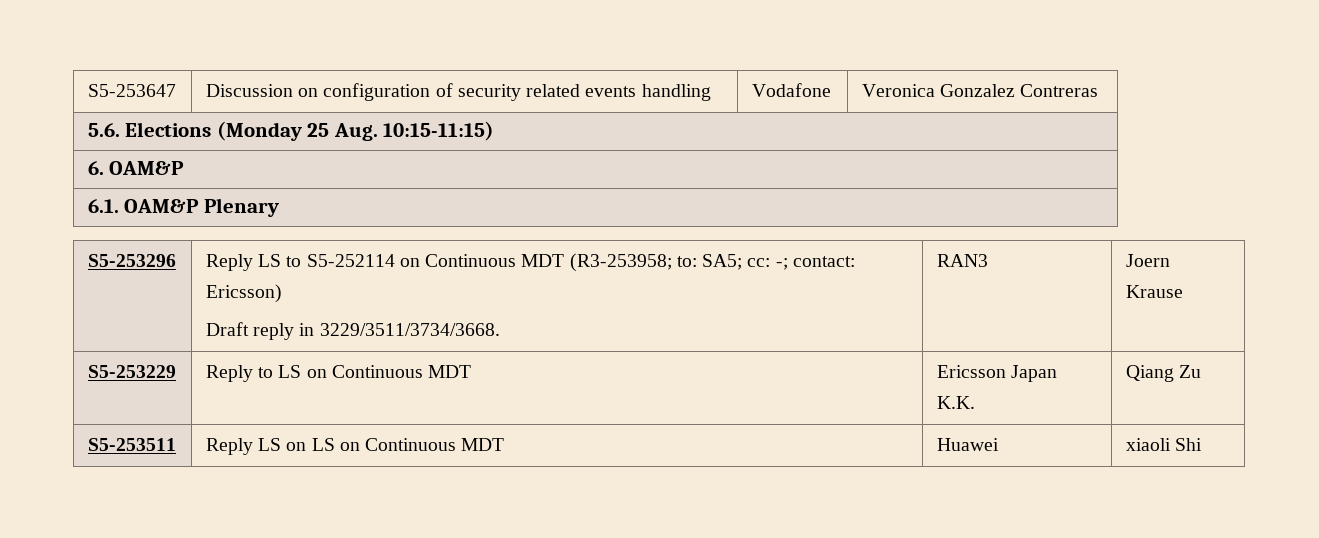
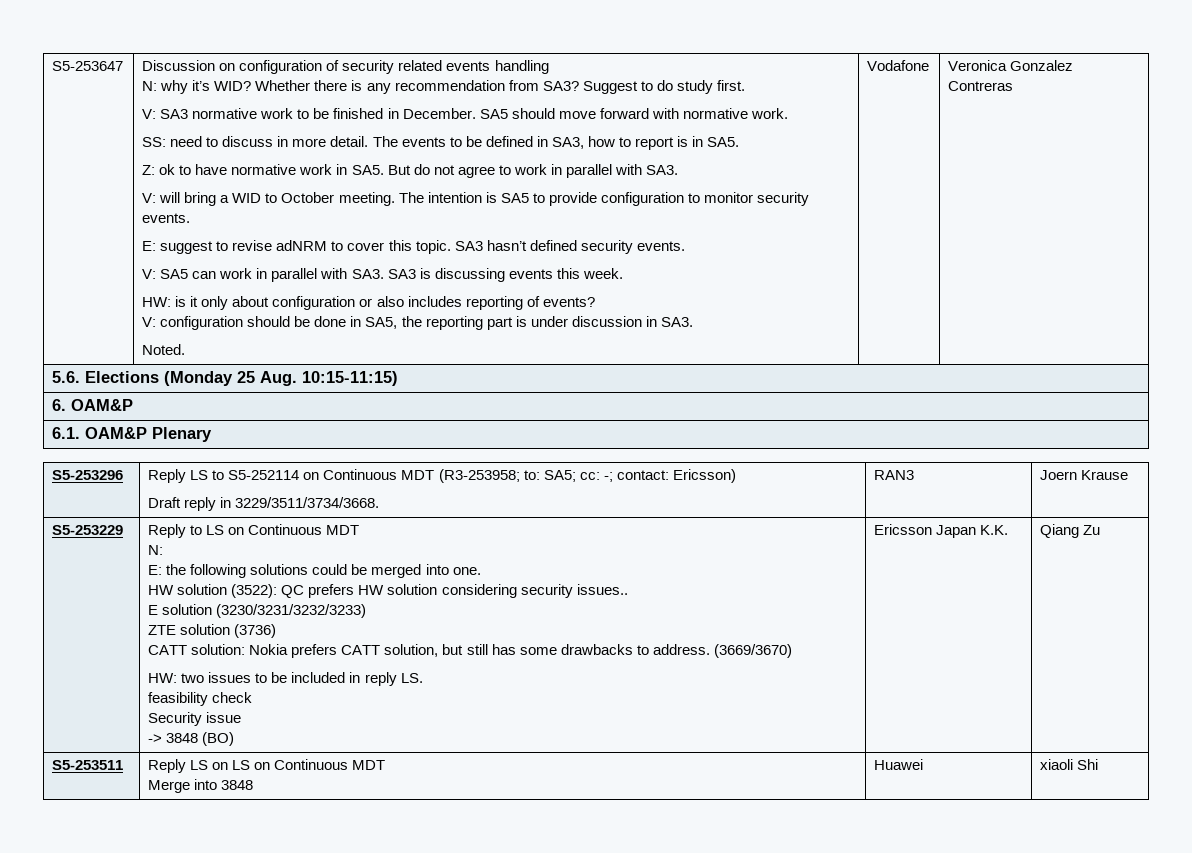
+ N: why it’s WID? Whether there is any recommendation from SA3? Suggest to do study first.
+ V: SA3 normative work to be finished in December. SA5 should move forward with normative work.
+ SS: need to discuss in more detail. The events to be defined in SA3, how to report is in SA5.
+ Z: ok to have normative work in SA5. But do not agree to work in parallel with SA3.
+ V: will bring a WID to October meeting. The intention is SA5 to provide configuration to monitor security events.
+ E: suggest to revise adNRM to cover this topic. SA3 hasn’t defined security events.
+ V: SA5 can work in parallel with SA3. SA3 is discussing events this week.
+ HW: is it only about configuration or also includes reporting of events?
+ V: configuration should be done in SA5, the reporting part is under discussion in SA3.
+ Noted.
  Reply to LS on Continuous MDT
+ N:
+ E: the following solutions could be merged into one.
+ HW solution (3522): QC prefers HW solution considering security issues..
+ E solution (3230/3231/3232/3233)
+ ZTE solution (3736)
+ CATT solution: Nokia prefers CATT solution, but still has some drawbacks to address. (3669/3670)
+ HW: two issues to be included in reply LS.
+ feasibility check
+ Security issue
+ -> 3848 (BO)
- S5-253511 | Reply LS on LS on Continuous MDT | Huawei | xiaoli Shi
+ S5-253511 | Reply LS on LS on Continuous MDT
+ Merge into 3848 | Huawei | xiaoli Shi

